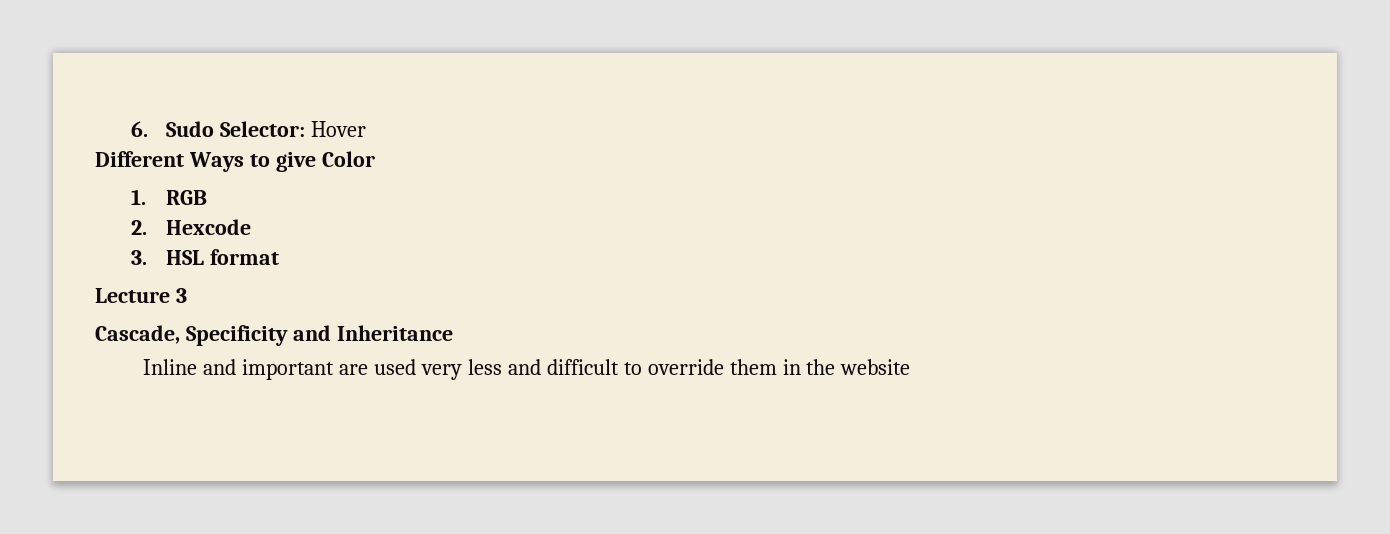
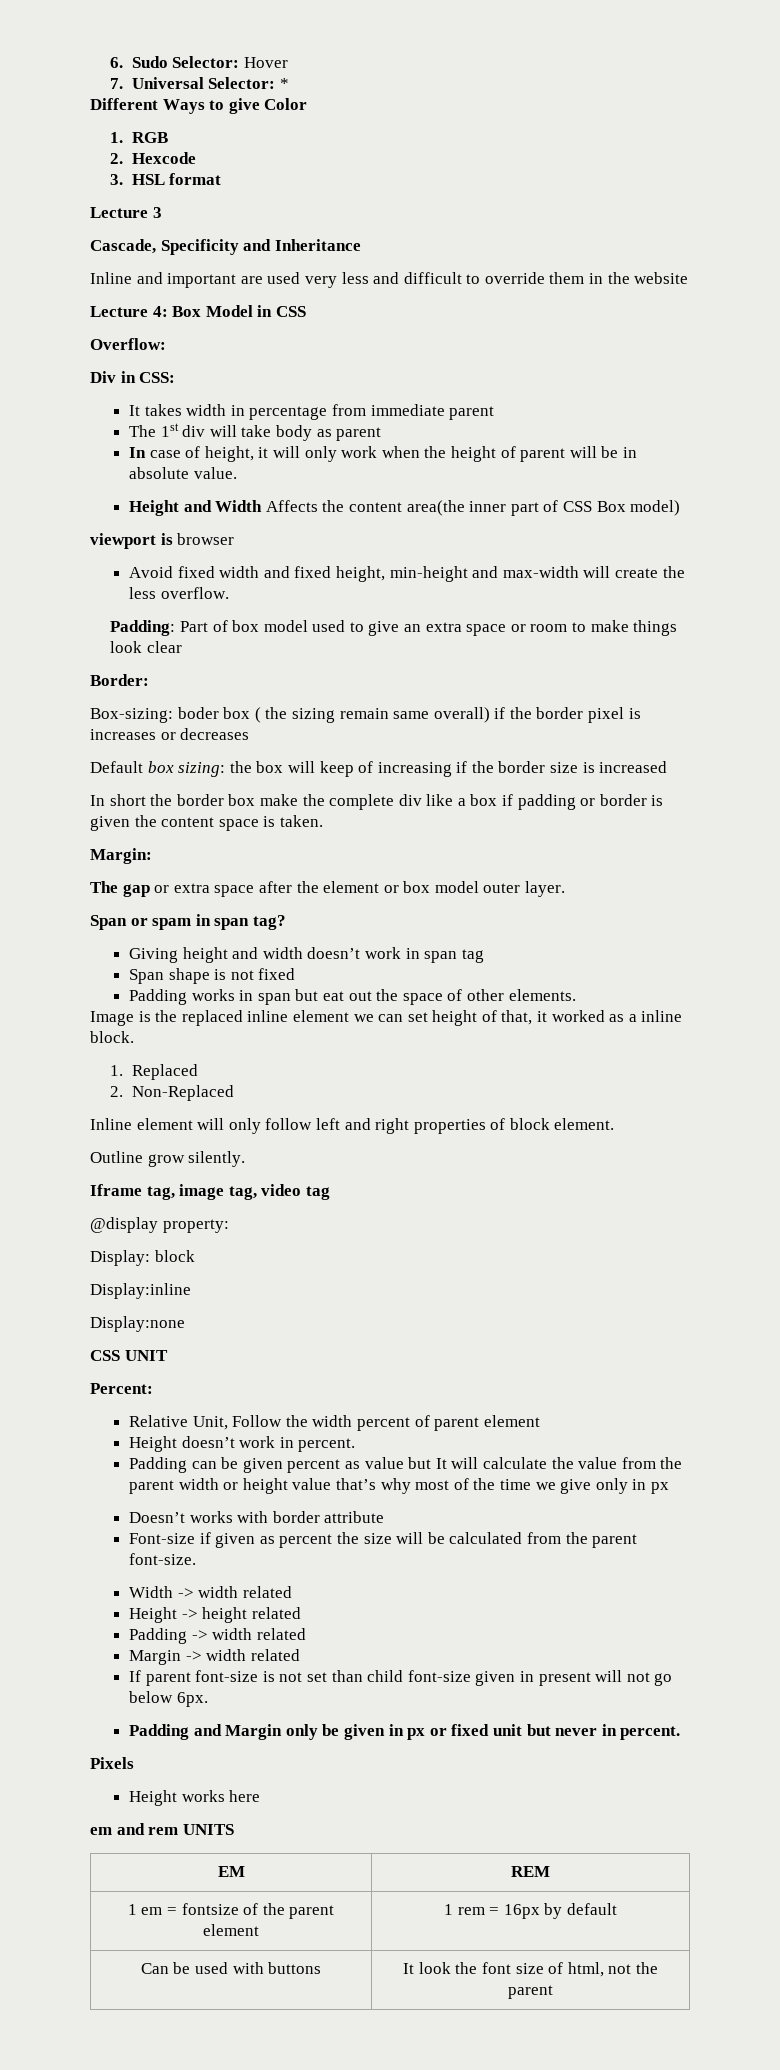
+ 7. Universal Selector: *
+ Lecture 4: Box Model in CSS
+ Overflow:
+ Div in CSS:
+ It takes width in percentage from immediate parent
+ The 1st div will take body as parent
+ In case of height, it will only work when the height of parent will be in absolute value.
+ Height and Width Affects the content area(the inner part of CSS Box model)
+ viewport is browser
+ Avoid fixed width and fixed height, min-height and max-width will create the less overflow.
+ Padding: Part of box model used to give an extra space or room to make things look clear
+ Border:
+ Box-sizing: boder box ( the sizing remain same overall) if the border pixel is increases or decreases
+ Default box sizing: the box will keep of increasing if the border size is increased
+ In short the border box make the complete div like a box if padding or border is given the content space is taken.
+ Margin:
+ The gap or extra space after the element or box model outer layer.
+ Span or spam in span tag?
+ Giving height and width doesn’t work in span tag
+ Span shape is not fixed
+ Padding works in span but eat out the space of other elements.
+ Image is the replaced inline element we can set height of that, it worked as a inline block.
+ 1. Replaced
+ 2. Non-Replaced
+ Inline element will only follow left and right properties of block element.
+ Outline grow silently.
+ Iframe tag, image tag, video tag
+ @display property:
+ Display: block
+ Display:inline
+ Display:none
+ CSS UNIT
+ Percent:
+ Relative Unit, Follow the width percent of parent element
+ Height doesn’t work in percent.
+ Padding can be given percent as value but It will calculate the value from the parent width or height value that’s why most of the time we give only in px
+ Doesn’t works with border attribute
+ Font-size if given as percent the size will be calculated from the parent font-size.
+ Width -> width related
+ Height -> height related
+ Padding -> width related
+ Margin -> width related
+ If parent font-size is not set than child font-size given in present will not go below 6px.
+ Padding and Margin only be given in px or fixed unit but never in percent.
+ Pixels
+ Height works here
+ em and rem UNITS
+ EM | REM
+ 1 em = fontsize of the parent element | 1 rem = 16px by default
+ Can be used with buttons | It look the font size of html, not the parent

